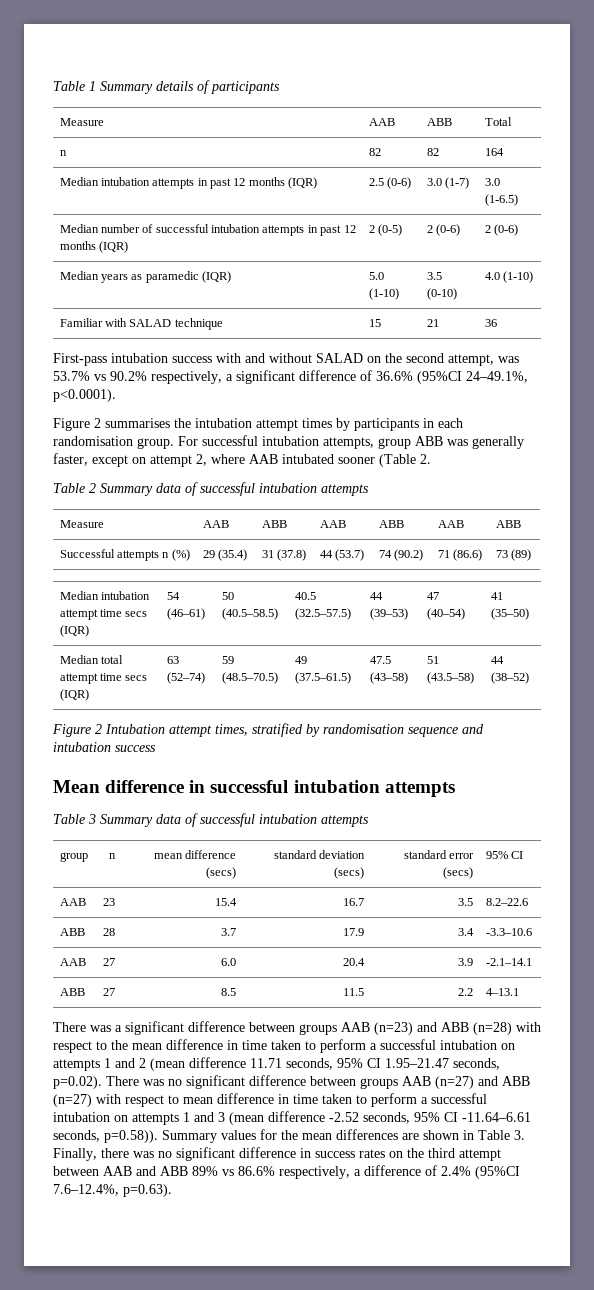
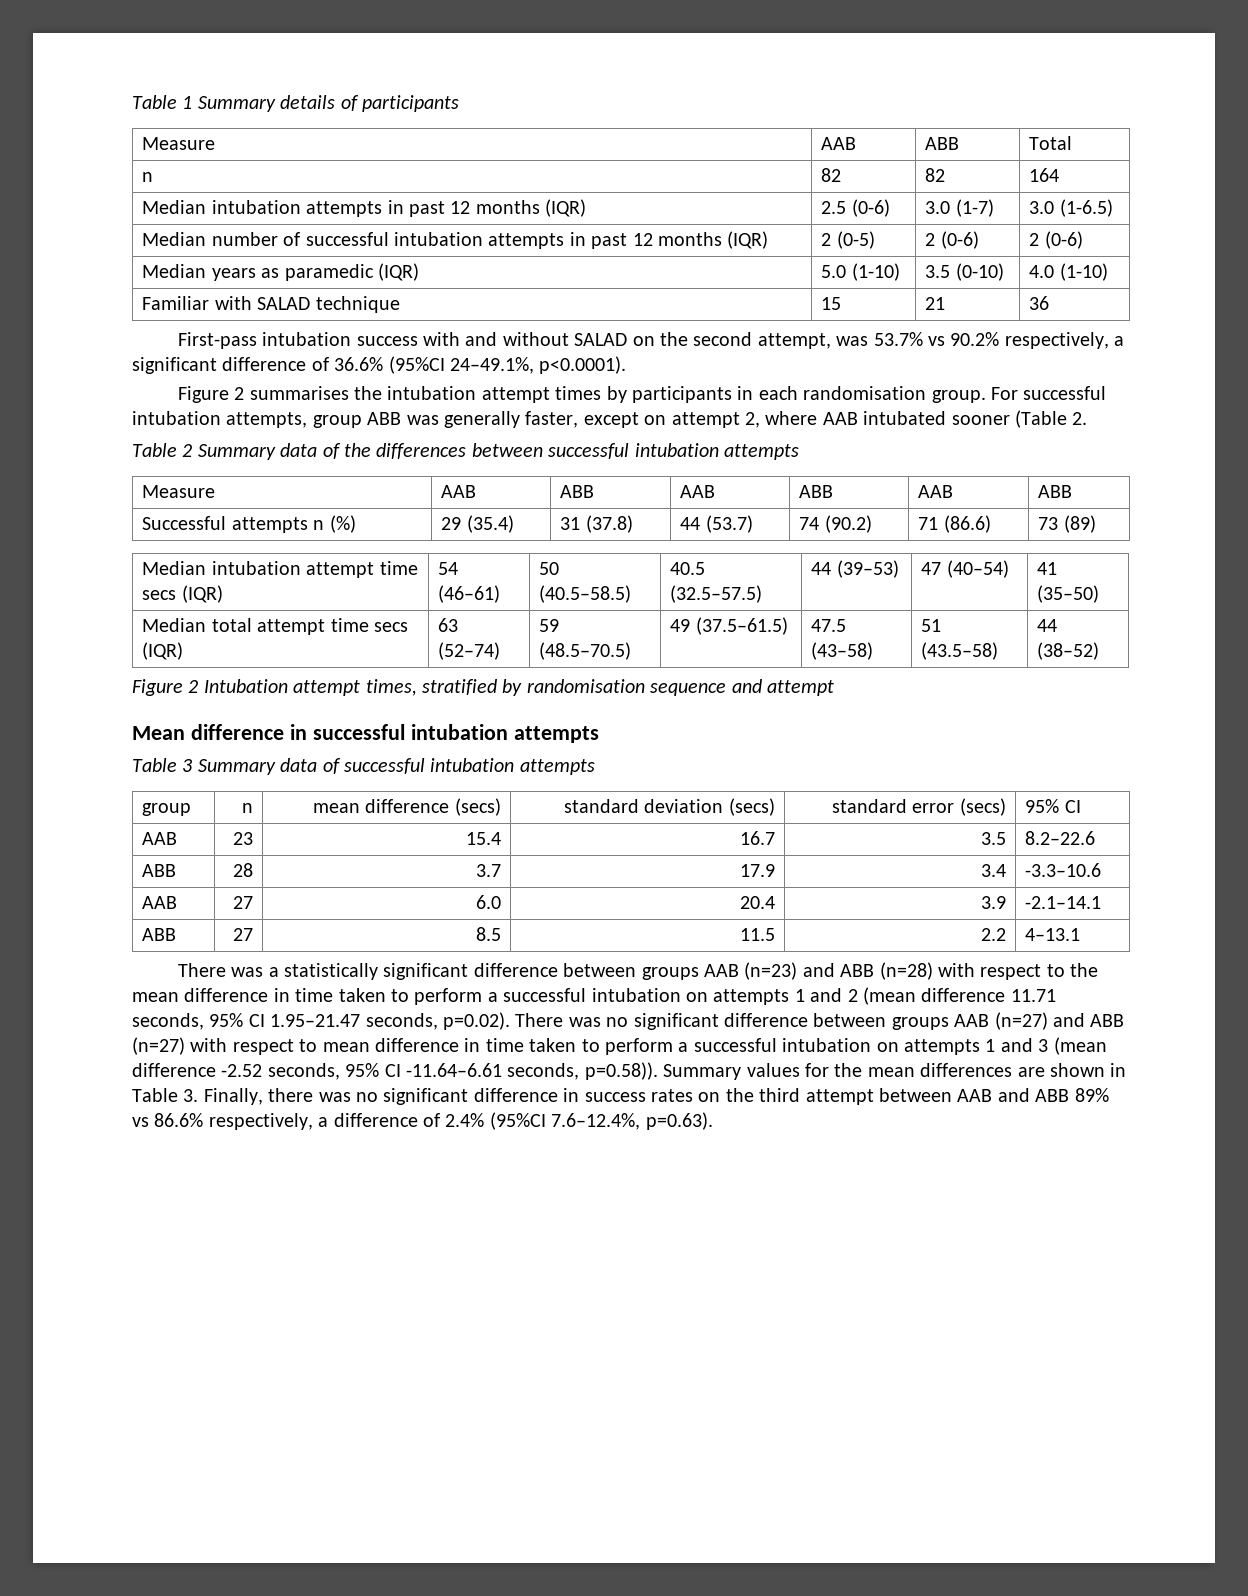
- Table 2 Summary data of successful intubation attempts
+ Table 2 Summary data of the differences between successful intubation attempts
- Figure 2 Intubation attempt times, stratified by randomisation sequence and intubation success
+ Figure 2 Intubation attempt times, stratified by randomisation sequence and attempt
- There was a significant difference between groups AAB (n=23) and ABB (n=28) with respect to the mean difference in time taken to perform a successful intubation on attempts 1 and 2 (mean difference 11.71 seconds, 95% CI 1.95–21.47 seconds, p=0.02). There was no significant difference between groups AAB (n=27) and ABB (n=27) with respect to mean difference in time taken to perform a successful intubation on attempts 1 and 3 (mean difference -2.52 seconds, 95% CI -11.64–6.61 seconds, p=0.58)). Summary values for the mean differences are shown in Table 3. Finally, there was no significant difference in success rates on the third attempt between AAB and ABB 89% vs 86.6% respectively, a difference of 2.4% (95%CI 7.6–12.4%, p=0.63).
+ There was a statistically significant difference between groups AAB (n=23) and ABB (n=28) with respect to the mean difference in time taken to perform a successful intubation on attempts 1 and 2 (mean difference 11.71 seconds, 95% CI 1.95–21.47 seconds, p=0.02). There was no significant difference between groups AAB (n=27) and ABB (n=27) with respect to mean difference in time taken to perform a successful intubation on attempts 1 and 3 (mean difference -2.52 seconds, 95% CI -11.64–6.61 seconds, p=0.58)). Summary values for the mean differences are shown in Table 3. Finally, there was no significant difference in success rates on the third attempt between AAB and ABB 89% vs 86.6% respectively, a difference of 2.4% (95%CI 7.6–12.4%, p=0.63).

